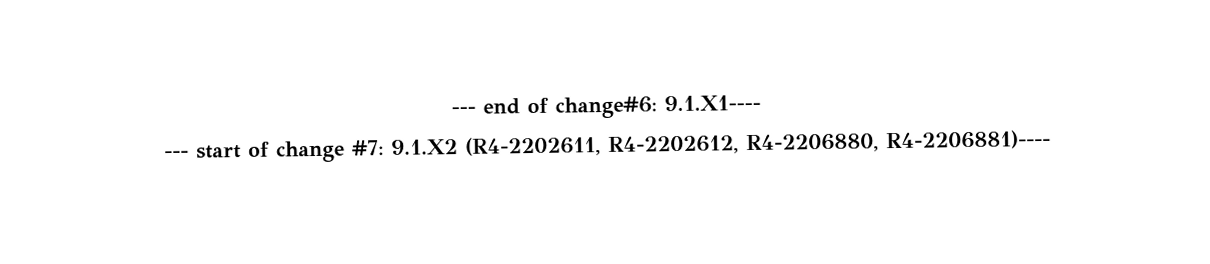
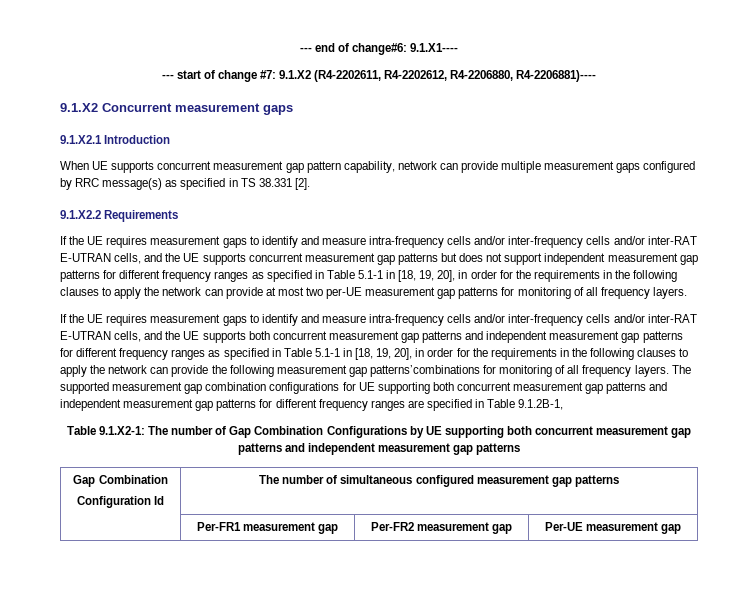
+ 9.1.X2 Concurrent measurement gaps
+ 9.1.X2.1 Introduction
+ When UE supports concurrent measurement gap pattern capability, network can provide multiple measurement gaps configured by RRC message(s) as specified in TS 38.331 [2].
+ 9.1.X2.2 Requirements
+ If the UE requires measurement gaps to identify and measure intra-frequency cells and/or inter-frequency cells and/or inter-RAT E-UTRAN cells, and the UE supports concurrent measurement gap patterns but does not support independent measurement gap patterns for different frequency ranges as specified in Table 5.1-1 in [18, 19, 20], in order for the requirements in the following clauses to apply the network can provide at most two per-UE measurement gap patterns for monitoring of all frequency layers.
+ If the UE requires measurement gaps to identify and measure intra-frequency cells and/or inter-frequency cells and/or inter-RAT E-UTRAN cells, and the UE supports both concurrent measurement gap patterns and independent measurement gap patterns for different frequency ranges as specified in Table 5.1-1 in [18, 19, 20], in order for the requirements in the following clauses to apply the network can provide the following measurement gap patterns’combinations for monitoring of all frequency layers. The supported measurement gap combination configurations for UE supporting both concurrent measurement gap patterns and independent measurement gap patterns for different frequency ranges are specified in Table 9.1.2B-1,
+ Table 9.1.X2-1: The number of Gap Combination Configurations by UE supporting both concurrent measurement gap patterns and independent measurement gap patterns
+ Gap Combination
+ Configuration Id | The number of simultaneous configured measurement gap patterns
+ | Per-FR1 measurement gap | Per-FR2 measurement gap | Per-UE measurement gap

